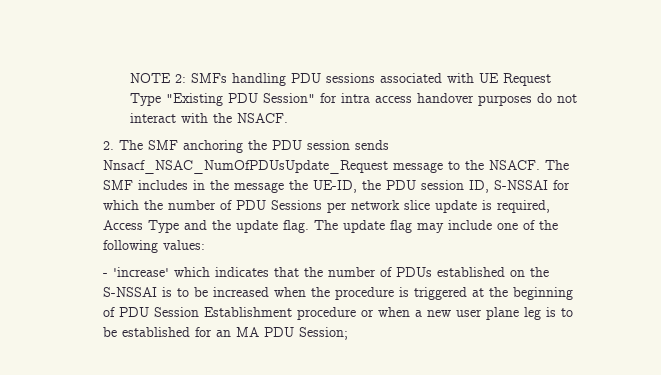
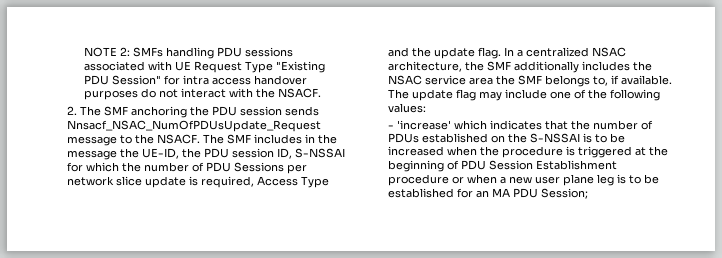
+ In a centralized NSAC architecture, the SMF additionally includes the NSAC service area the SMF belongs to, if available.

